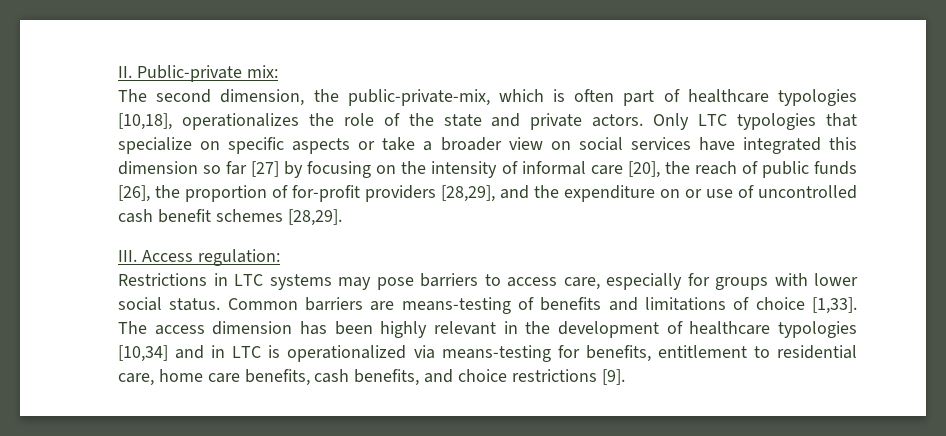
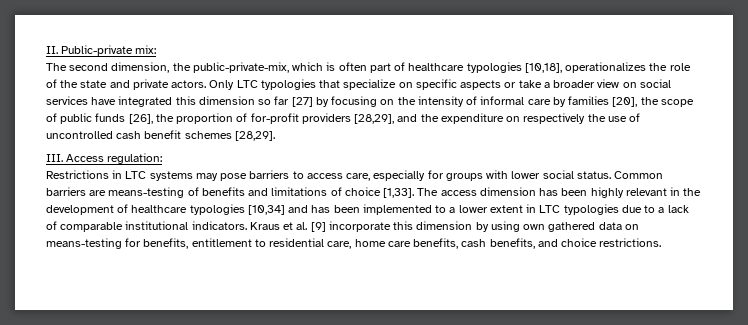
- Only LTC typologies that specialize on specific aspects or take a broader view on social services have integrated this dimension so far [27] by focusing on the intensity of informal care [20], the reach of public funds [26], the proportion of for-profit providers [28,29], and the expenditure on or use of uncontrolled cash benefit schemes [28,29].
+ Only LTC typologies that specialize on specific aspects or take a broader view on social services have integrated this dimension so far [27] by focusing on the intensity of informal care by families [20], the scope of public funds [26], the proportion of for-profit providers [28,29], and the expenditure on respectively the use of uncontrolled cash benefit schemes [28,29].
- The access dimension has been highly relevant in the development of healthcare typologies [10,34] and in LTC is operationalized via means-testing for benefits, entitlement to residential care, home care benefits, cash benefits, and choice restrictions [9].
+ The access dimension has been highly relevant in the development of healthcare typologies [10,34] and has been implemented to a lower extent in LTC typologies due to a lack of comparable institutional indicators. Kraus et al. [9] incorporate this dimension by using own gathered data on means-testing for benefits, entitlement to residential care, home care benefits, cash benefits, and choice restrictions.

